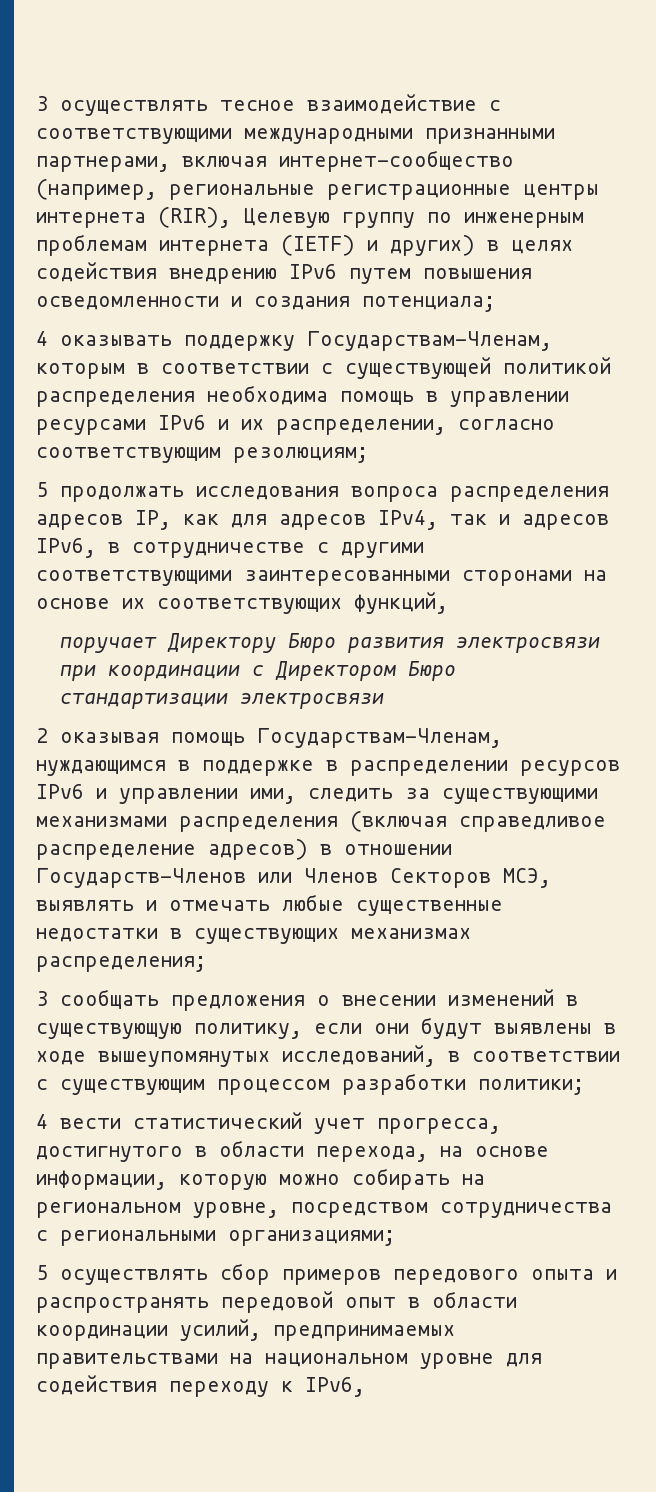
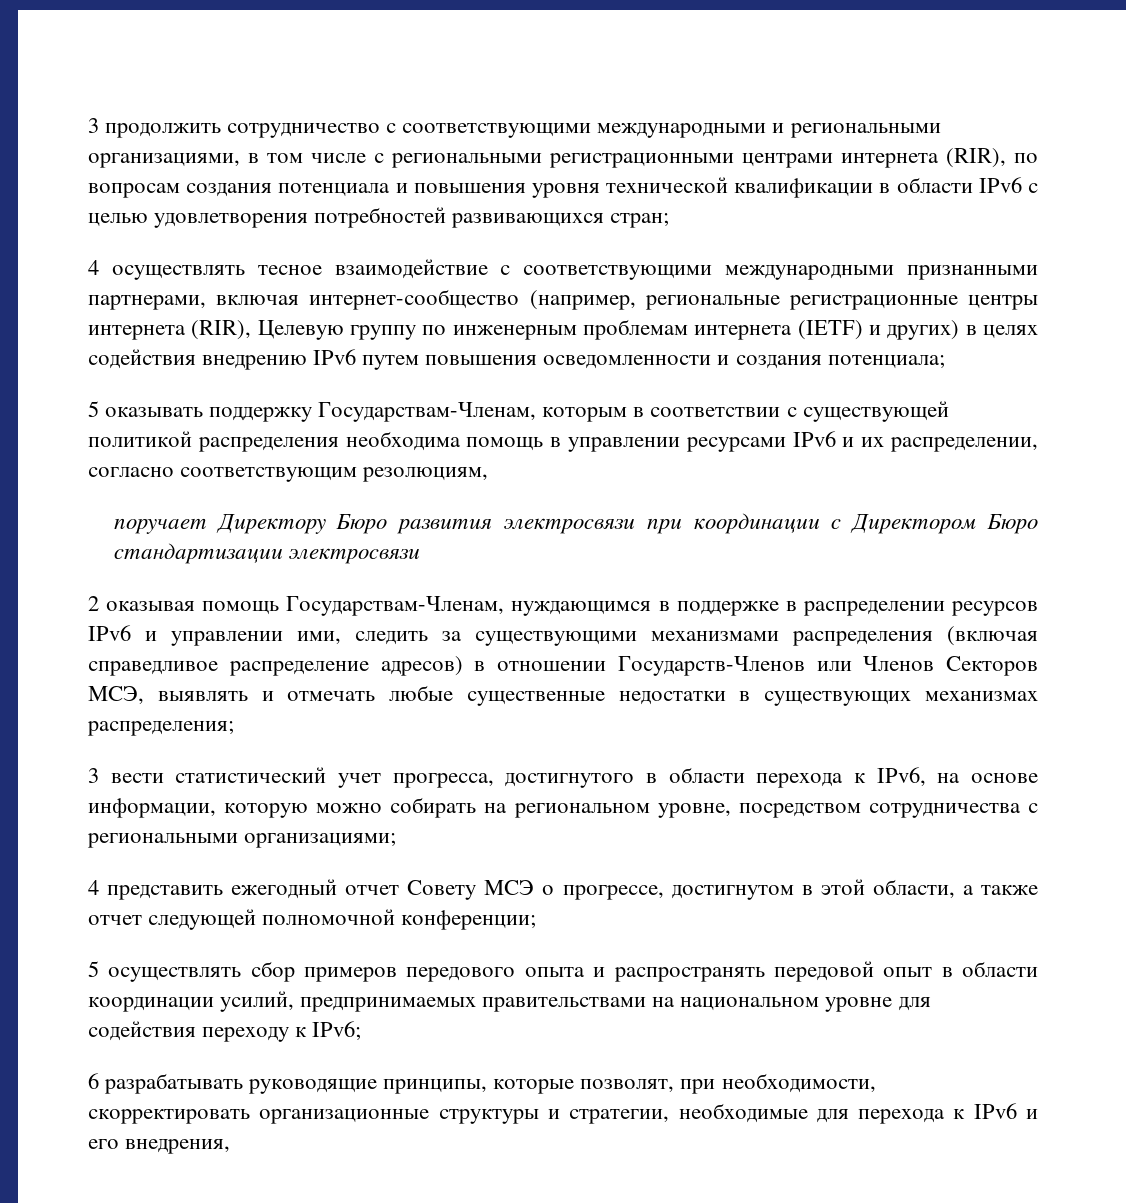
- 3 осуществлять тесное взаимодействие с соответствующими международными признанными партнерами, включая интернет-сообщество (например, региональные регистрационные центры интернета (RIR), Целевую группу по инженерным проблемам интернета (IETF) и других) в целях содействия внедрению IPv6 путем повышения осведомленности и создания потенциала;
+ 3 продолжить сотрудничество с соответствующими международными и региональными организациями, в том числе с региональными регистрационными центрами интернета (RIR), по вопросам создания потенциала и повышения уровня технической квалификации в области IPv6 с целью удовлетворения потребностей развивающихся стран;
+ 4 осуществлять тесное взаимодействие с соответствующими международными признанными партнерами, включая интернет-сообщество (например, региональные регистрационные центры интернета (RIR), Целевую группу по инженерным проблемам интернета (IETF) и других) в целях содействия внедрению IPv6 путем повышения осведомленности и создания потенциала;
- 4 оказывать поддержку Государствам-Членам, которым в соответствии с существующей политикой распределения необходима помощь в управлении ресурсами IPv6 и их распределении, согласно соответствующим резолюциям;
- 5 продолжать исследования вопроса распределения адресов IP, как для адресов IPv4, так и адресов IPv6, в сотрудничестве с другими соответствующими заинтересованными сторонами на основе их соответствующих функций,
+ 5 оказывать поддержку Государствам-Членам, которым в соответствии с существующей политикой распределения необходима помощь в управлении ресурсами IPv6 и их распределении, согласно соответствующим резолюциям,
- 3 сообщать предложения о внесении изменений в существующую политику, если они будут выявлены в ходе вышеупомянутых исследований, в соответствии с существующим процессом разработки политики;
- 4 вести статистический учет прогресса, достигнутого в области перехода, на основе информации, которую можно собирать на региональном уровне, посредством сотрудничества с региональными организациями;
+ 3 вести статистический учет прогресса, достигнутого в области перехода к IPv6, на основе информации, которую можно собирать на региональном уровне, посредством сотрудничества с региональными организациями;
+ 4 представить ежегодный отчет Совету МСЭ о прогрессе, достигнутом в этой области, а также отчет следующей полномочной конференции;
- 5 осуществлять сбор примеров передового опыта и распространять передовой опыт в области координации усилий, предпринимаемых правительствами на национальном уровне для содействия переходу к IPv6,
+ 5 осуществлять сбор примеров передового опыта и распространять передовой опыт в области координации усилий, предпринимаемых правительствами на национальном уровне для содействия переходу к IPv6;
+ 6 разрабатывать руководящие принципы, которые позволят, при необходимости, скорректировать организационные структуры и стратегии, необходимые для перехода к IPv6 и его внедрения,

